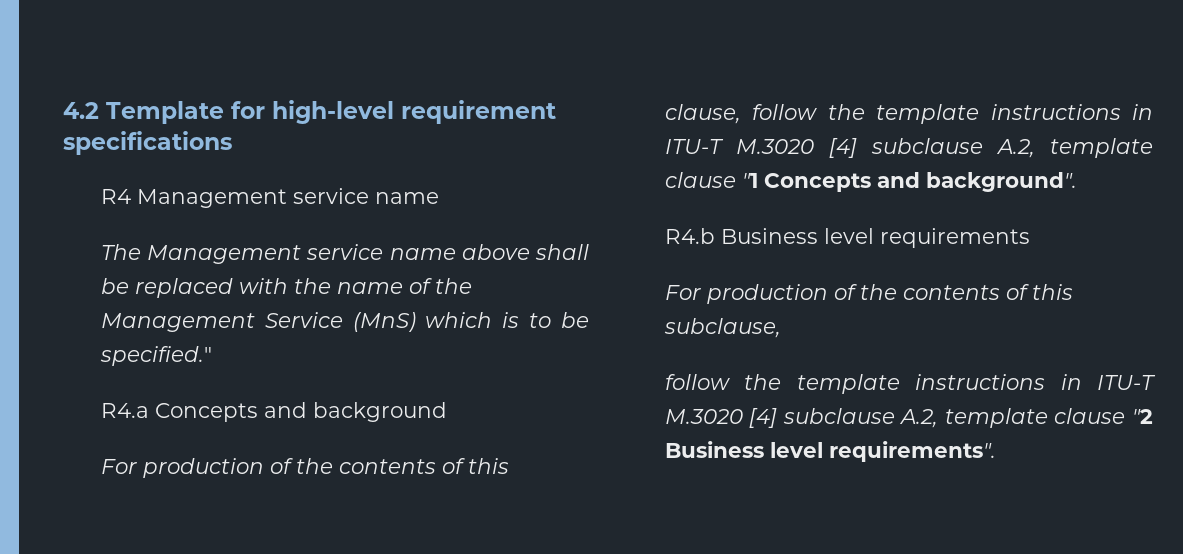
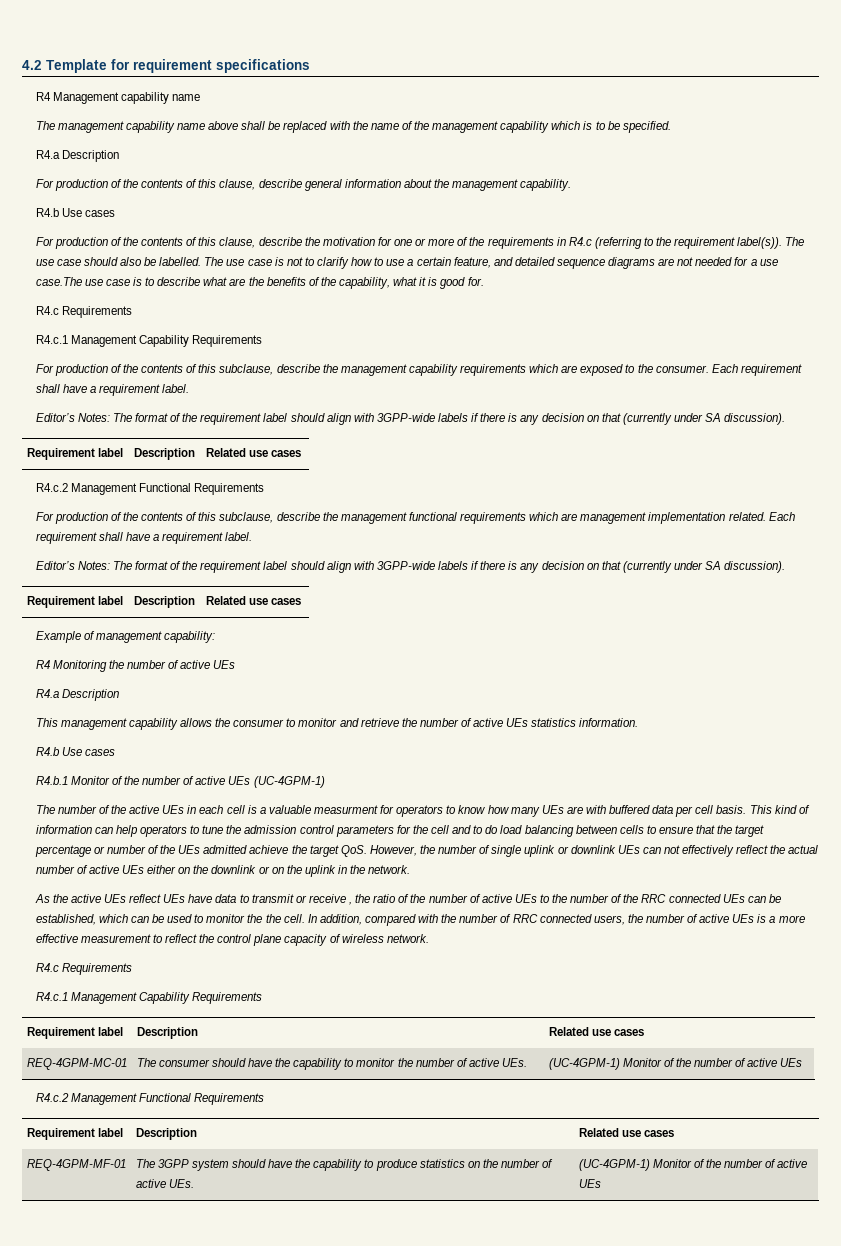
- 4.2 Template for high-level requirement specifications
+ 4.2 Template for requirement specifications
- R4 Management service name
+ R4 Management capability name
- The Management service name above shall be replaced with the name of the Management Service (MnS) which is to be specified."
- R4.a Concepts and background
- For production of the contents of this clause, follow the template instructions in ITU-T M.3020 [4] subclause A.2, template clause "1 Concepts and background".
- R4.b Business level requirements
- For production of the contents of this subclause,
- follow the template instructions in ITU-T M.3020 [4] subclause A.2, template clause "2 Business level requirements".
+ The management capability name above shall be replaced with the name of the management capability which is to be specified.
+ R4.a Description
+ For production of the contents of this clause, describe general information about the management capability.
+ R4.b Use cases
+ For production of the contents of this clause, describe the motivation for one or more of the requirements in R4.c (referring to the requirement label(s)). The use case should also be labelled. The use case is not to clarify how to use a certain feature, and detailed sequence diagrams are not needed for a use case.The use case is to describe what are the benefits of the capability, what it is good for.
+ R4.c Requirements
+ R4.c.1 Management Capability Requirements
+ For production of the contents of this subclause, describe the management capability requirements which are exposed to the consumer. Each requirement shall have a requirement label.
+ Editor’s Notes: The format of the requirement label should align with 3GPP-wide labels if there is any decision on that (currently under SA discussion).
+ Requirement label | Description | Related use cases
+ R4.c.2 Management Functional Requirements
+ For production of the contents of this subclause, describe the management functional requirements which are management implementation related. Each requirement shall have a requirement label.
+ Editor’s Notes: The format of the requirement label should align with 3GPP-wide labels if there is any decision on that (currently under SA discussion).
+ Requirement label | Description | Related use cases
+ Example of management capability:
+ R4 Monitoring the number of active UEs
+ R4.a Description
+ This management capability allows the consumer to monitor and retrieve the number of active UEs statistics information.
+ R4.b Use cases
+ R4.b.1 Monitor of the number of active UEs (UC-4GPM-1)
+ The number of the active UEs in each cell is a valuable measurment for operators to know how many UEs are with buffered data per cell basis. This kind of information can help operators to tune the admission control parameters for the cell and to do load balancing between cells to ensure that the target percentage or number of the UEs admitted achieve the target QoS. However, the number of single uplink or downlink UEs can not effectively reflect the actual number of active UEs either on the downlink or on the uplink in the network.
+ As the active UEs reflect UEs have data to transmit or receive , the ratio of the number of active UEs to the number of the RRC connected UEs can be established, which can be used to monitor the the cell. In addition, compared with the number of RRC connected users, the number of active UEs is a more effective measurement to reflect the control plane capacity of wireless network.
+ R4.c Requirements
+ R4.c.1 Management Capability Requirements
+ Requirement label | Description | Related use cases
+ REQ-4GPM-MC-01 | The consumer should have the capability to monitor the number of active UEs. | (UC-4GPM-1) Monitor of the number of active UEs
+ R4.c.2 Management Functional Requirements
+ Requirement label | Description | Related use cases
+ REQ-4GPM-MF-01 | The 3GPP system should have the capability to produce statistics on the number of active UEs. | (UC-4GPM-1) Monitor of the number of active UEs

